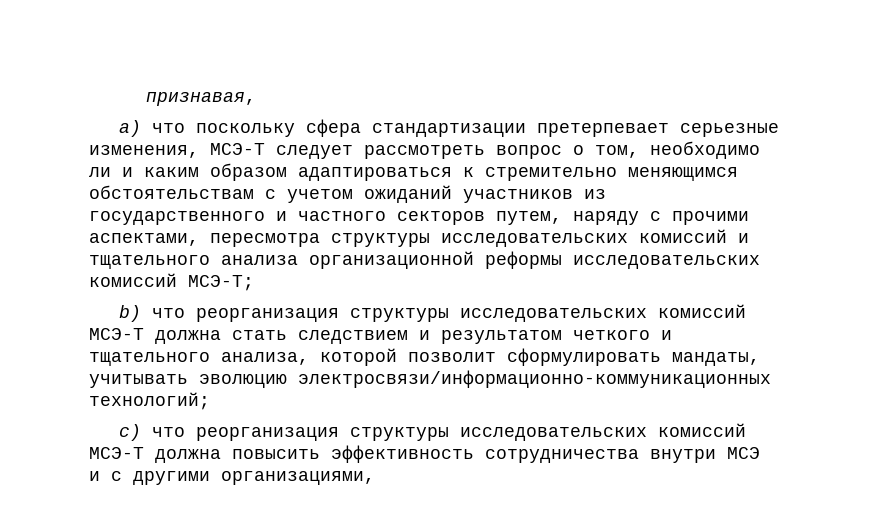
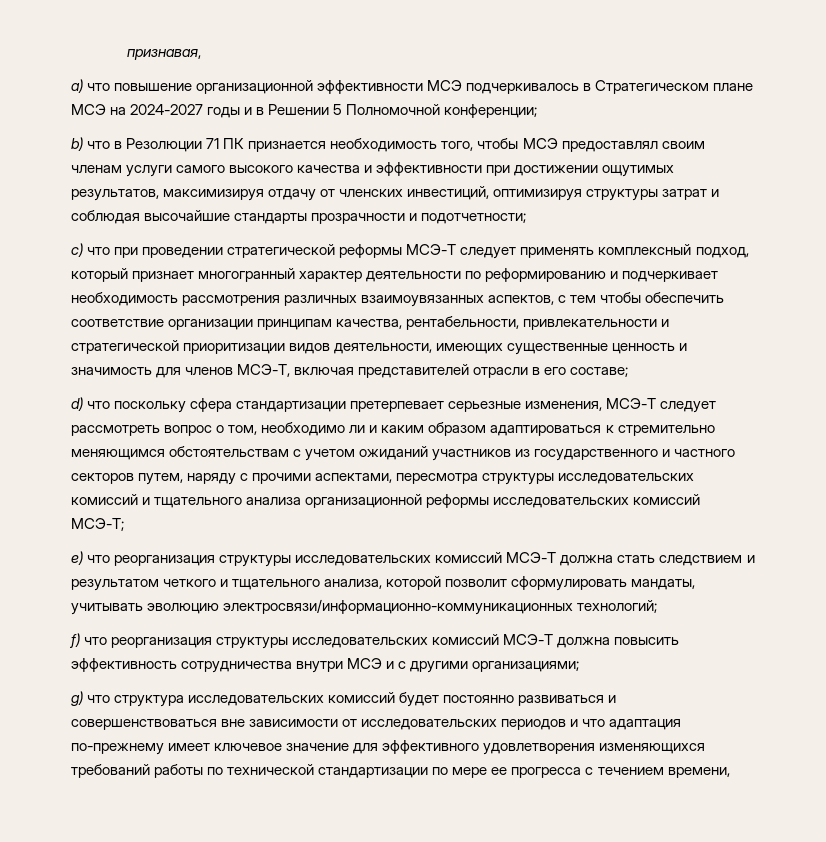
- a) что поскольку сфера стандартизации претерпевает серьезные изменения, МСЭ-Т следует рассмотреть вопрос о том, необходимо ли и каким образом адаптироваться к стремительно меняющимся обстоятельствам с учетом ожиданий участников из государственного и частного секторов путем, наряду с прочими аспектами, пересмотра структуры исследовательских комиссий и тщательного анализа организационной реформы исследовательских комиссий МСЭ-Т;
+ a) что повышение организационной эффективности МСЭ подчеркивалось в Стратегическом плане МСЭ на 2024-2027 годы и в Решении 5 Полномочной конференции;
+ b) что в Резолюции 71 ПК признается необходимость того, чтобы МСЭ предоставлял своим членам услуги самого высокого качества и эффективности при достижении ощутимых результатов, максимизируя отдачу от членских инвестиций, оптимизируя структуры затрат и соблюдая высочайшие стандарты прозрачности и подотчетности;
+ c) что при проведении стратегической реформы МСЭ-Т следует применять комплексный подход, который признает многогранный характер деятельности по реформированию и подчеркивает необходимость рассмотрения различных взаимоувязанных аспектов, с тем чтобы обеспечить соответствие организации принципам качества, рентабельности, привлекательности и стратегической приоритизации видов деятельности, имеющих существенные ценность и значимость для членов МСЭ-Т, включая представителей отрасли в его составе;
+ d) что поскольку сфера стандартизации претерпевает серьезные изменения, МСЭ-Т следует рассмотреть вопрос о том, необходимо ли и каким образом адаптироваться к стремительно меняющимся обстоятельствам с учетом ожиданий участников из государственного и частного секторов путем, наряду с прочими аспектами, пересмотра структуры исследовательских комиссий и тщательного анализа организационной реформы исследовательских комиссий МСЭ-Т;
- b) что реорганизация структуры исследовательских комиссий МСЭ-Т должна стать следствием и результатом четкого и тщательного анализа, которой позволит сформулировать мандаты, учитывать эволюцию электросвязи/информационно-коммуникационных технологий;
+ e) что реорганизация структуры исследовательских комиссий МСЭ-Т должна стать следствием и результатом четкого и тщательного анализа, которой позволит сформулировать мандаты, учитывать эволюцию электросвязи/информационно-коммуникационных технологий;
- c) что реорганизация структуры исследовательских комиссий МСЭ-Т должна повысить эффективность сотрудничества внутри МСЭ и с другими организациями,
+ f) что реорганизация структуры исследовательских комиссий МСЭ-Т должна повысить эффективность сотрудничества внутри МСЭ и с другими организациями;
+ g) что структура исследовательских комиссий будет постоянно развиваться и совершенствоваться вне зависимости от исследовательских периодов и что адаптация по-прежнему имеет ключевое значение для эффективного удовлетворения изменяющихся требований работы по технической стандартизации по мере ее прогресса с течением времени,

